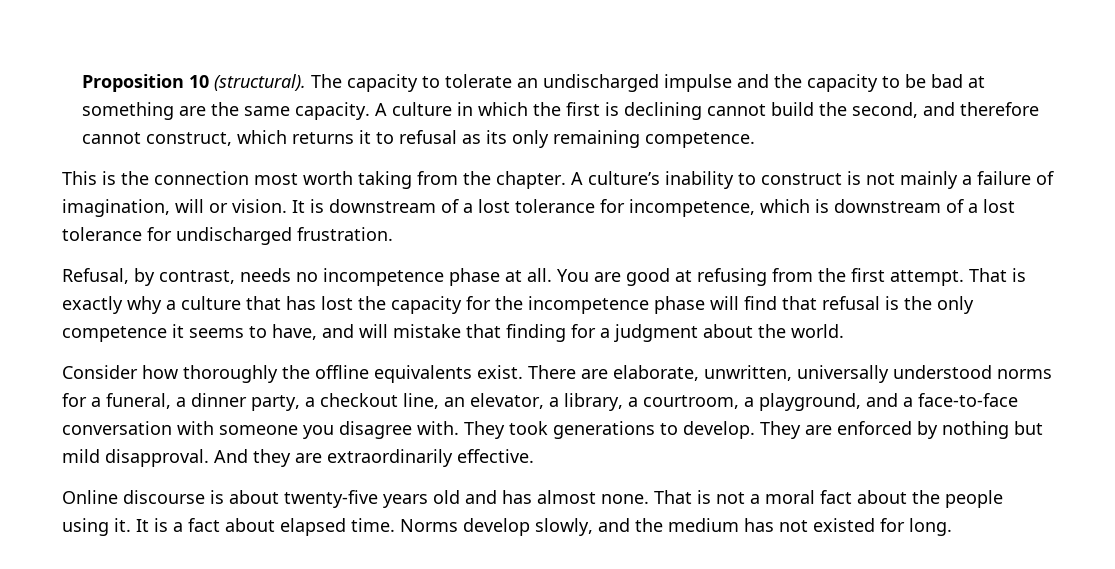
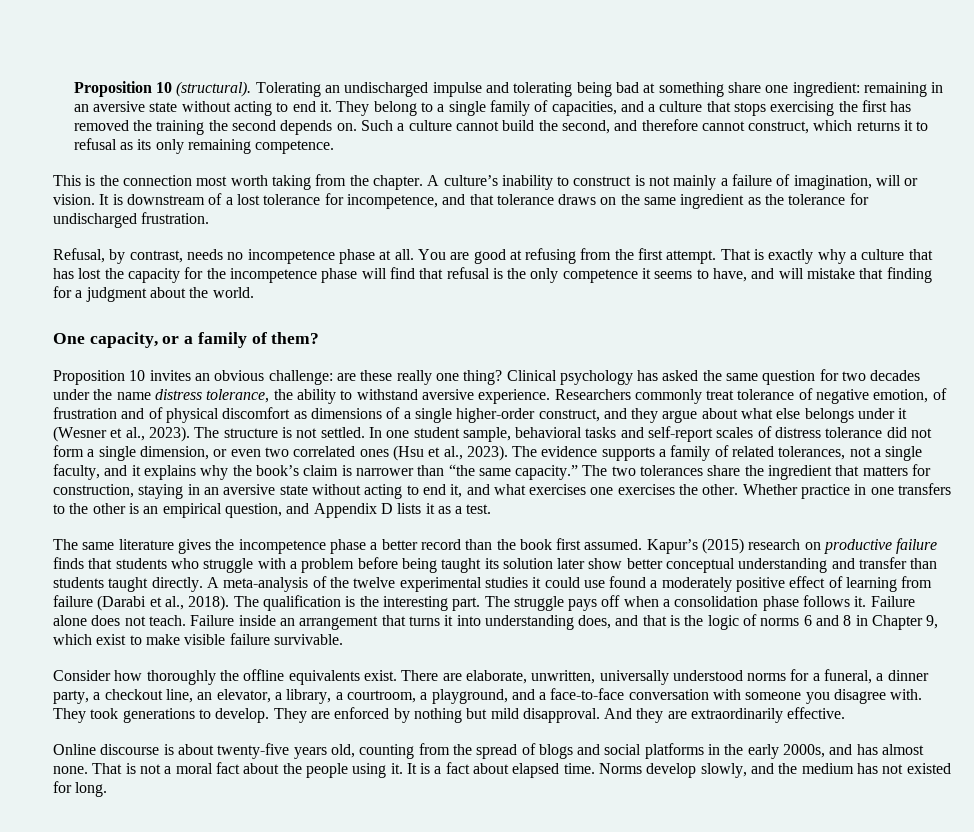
- The capacity to tolerate an undischarged impulse and the capacity to be bad at something are the same capacity. A culture in which the first is declining cannot build the second, and therefore cannot construct, which returns it to refusal as its only remaining competence.
+ Tolerating an undischarged impulse and tolerating being bad at something share one ingredient: remaining in an aversive state without acting to end it. They belong to a single family of capacities, and a culture that stops exercising the first has removed the training the second depends on. Such a culture cannot build the second, and therefore cannot construct, which returns it to refusal as its only remaining competence.
- It is downstream of a lost tolerance for incompetence, which is downstream of a lost tolerance for undischarged frustration.
+ It is downstream of a lost tolerance for incompetence, and that tolerance draws on the same ingredient as the tolerance for undischarged frustration.
+ One capacity, or a family of them?
+ Proposition 10 invites an obvious challenge: are these really one thing? Clinical psychology has asked the same question for two decades under the name distress tolerance, the ability to withstand aversive experience. Researchers commonly treat tolerance of negative emotion, of frustration and of physical discomfort as dimensions of a single higher-order construct, and they argue about what else belongs under it (Wesner et al., 2023). The structure is not settled. In one student sample, behavioral tasks and self-report scales of distress tolerance did not form a single dimension, or even two correlated ones (Hsu et al., 2023). The evidence supports a family of related tolerances, not a single faculty, and it explains why the book’s claim is narrower than “the same capacity.” The two tolerances share the ingredient that matters for construction, staying in an aversive state without acting to end it, and what exercises one exercises the other. Whether practice in one transfers to the other is an empirical question, and Appendix D lists it as a test.
+ The same literature gives the incompetence phase a better record than the book first assumed. Kapur’s (2015) research on productive failure finds that students who struggle with a problem before being taught its solution later show better conceptual understanding and transfer than students taught directly. A meta-analysis of the twelve experimental studies it could use found a moderately positive effect of learning from failure (Darabi et al., 2018). The qualification is the interesting part. The struggle pays off when a consolidation phase follows it. Failure alone does not teach. Failure inside an arrangement that turns it into understanding does, and that is the logic of norms 6 and 8 in Chapter 9, which exist to make visible failure survivable.
- Online discourse is about twenty-five years old and has almost none.
+ Online discourse is about twenty-five years old, counting from the spread of blogs and social platforms in the early 2000s, and has almost none.

